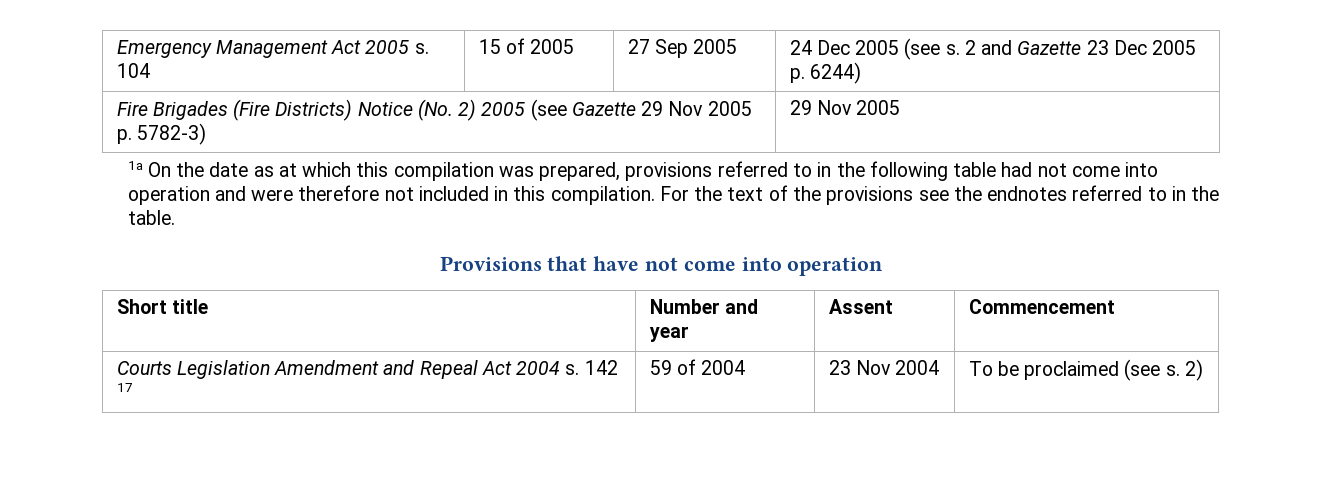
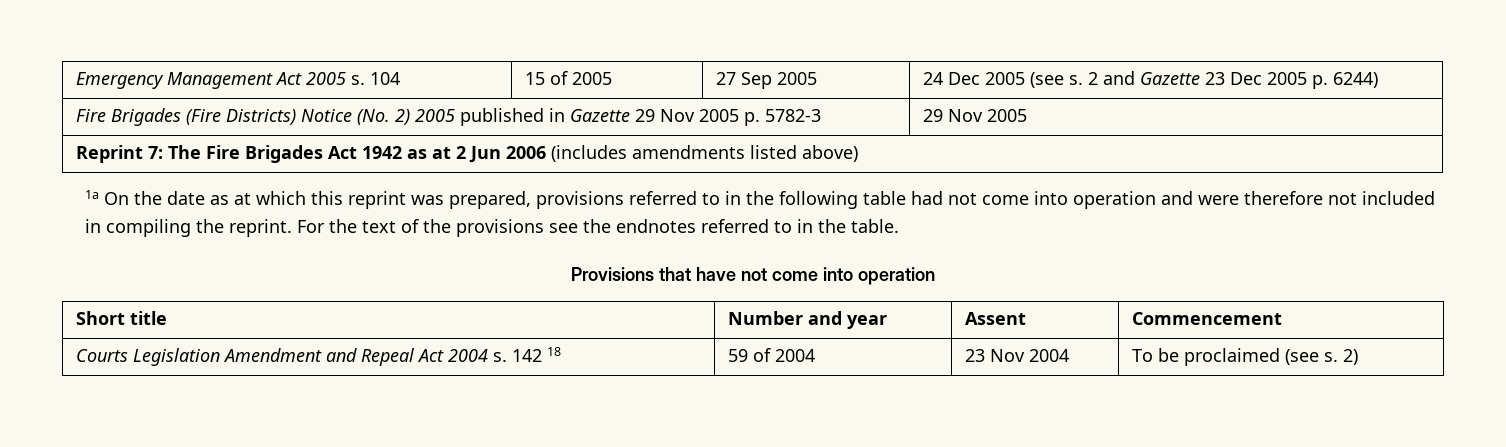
- Fire Brigades (Fire Districts) Notice (No. 2) 2005 (see Gazette 29 Nov 2005 p. 5782-3) | 29 Nov 2005
+ Fire Brigades (Fire Districts) Notice (No. 2) 2005 published in Gazette 29 Nov 2005 p. 5782-3 | 29 Nov 2005
+ Reprint 7: The Fire Brigades Act 1942 as at 2 Jun 2006 (includes amendments listed above)
- 1a On the date as at which this compilation was prepared, provisions referred to in the following table had not come into operation and were therefore not included in this compilation.
+ 1a On the date as at which this reprint was prepared, provisions referred to in the following table had not come into operation and were therefore not included in compiling the reprint.
- Courts Legislation Amendment and Repeal Act 2004 s. 142 17 | 59 of 2004 | 23 Nov 2004 | To be proclaimed (see s. 2)
+ Courts Legislation Amendment and Repeal Act 2004 s. 142 18 | 59 of 2004 | 23 Nov 2004 | To be proclaimed (see s. 2)

